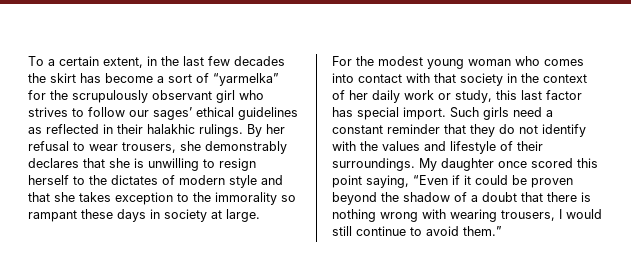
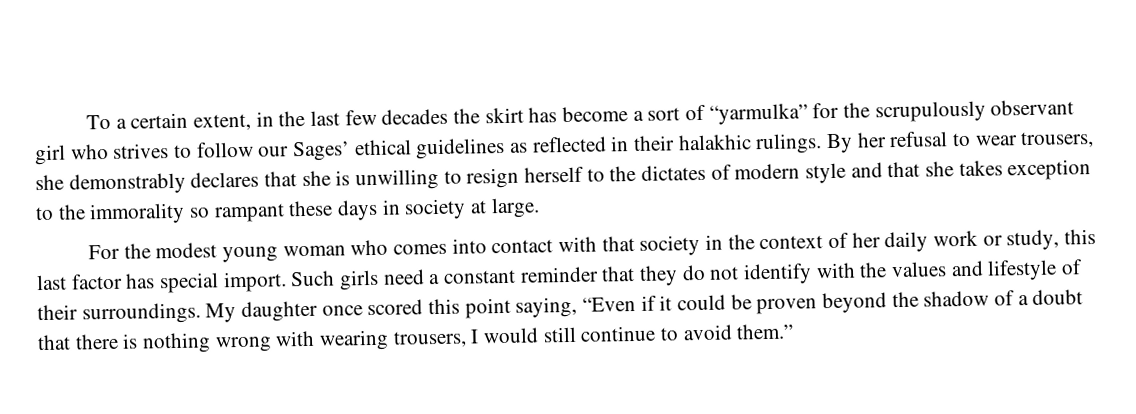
- To a certain extent, in the last few decades the skirt has become a sort of “yarmelka” for the scrupulously observant girl who strives to follow our sages’ ethical guidelines as reflected in their halakhic rulings.
+ To a certain extent, in the last few decades the skirt has become a sort of “yarmulka” for the scrupulously observant girl who strives to follow our Sages’ ethical guidelines as reflected in their halakhic rulings.

